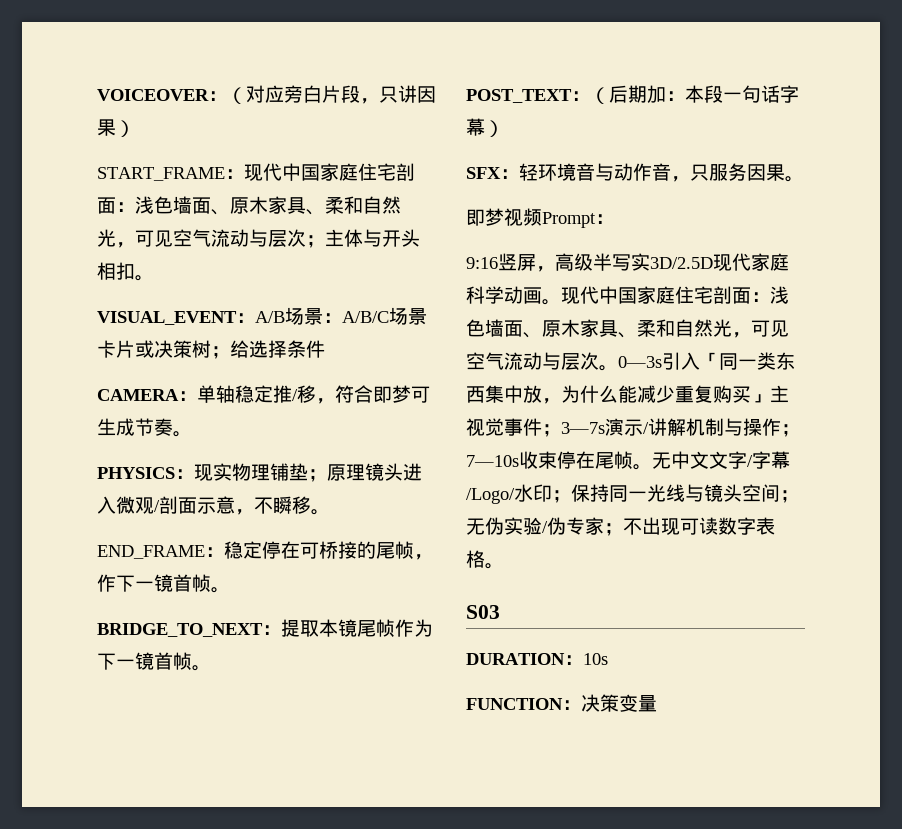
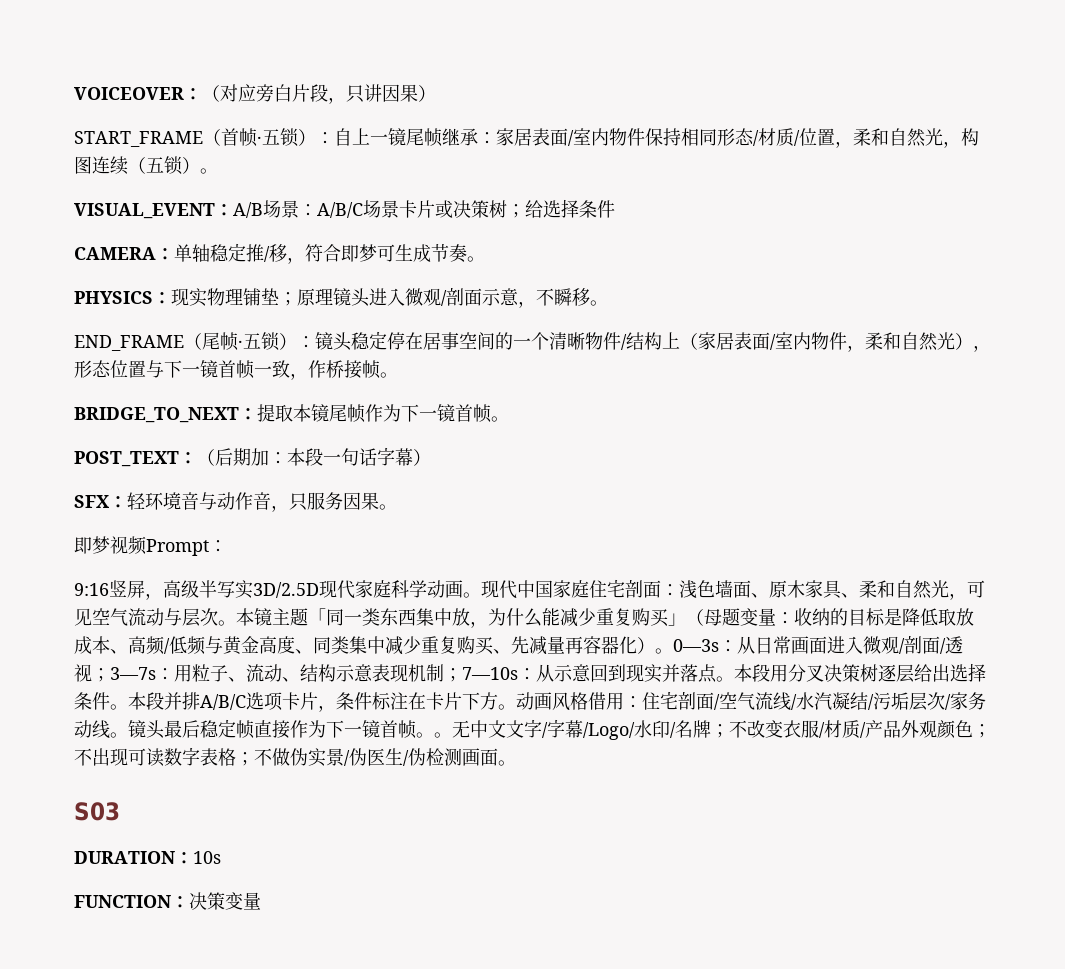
- START_FRAME：现代中国家庭住宅剖面：浅色墙面、原木家具、柔和自然光，可见空气流动与层次；主体与开头相扣。
+ START_FRAME（首帧·五锁）：自上一镜尾帧继承：家居表面/室内物件保持相同形态/材质/位置，柔和自然光，构图连续（五锁）。
- END_FRAME：稳定停在可桥接的尾帧，作下一镜首帧。
+ END_FRAME（尾帧·五锁）：镜头稳定停在居事空间的一个清晰物件/结构上（家居表面/室内物件，柔和自然光），形态位置与下一镜首帧一致，作桥接帧。
- 0—3s引入「同一类东西集中放，为什么能减少重复购买」主视觉事件；3—7s演示/讲解机制与操作；7—10s收束停在尾帧。
+ 本镜主题「同一类东西集中放，为什么能减少重复购买」（母题变量：收纳的目标是降低取放成本、高频/低频与黄金高度、同类集中减少重复购买、先减量再容器化）。0—3s：从日常画面进入微观/剖面/透视；3—7s：用粒子、流动、结构示意表现机制；7—10s：从示意回到现实并落点。本段用分叉决策树逐层给出选择条件。本段并排A/B/C选项卡片，条件标注在卡片下方。动画风格借用：住宅剖面/空气流线/水汽凝结/污垢层次/家务动线。镜头最后稳定帧直接作为下一镜首帧。。
- 无中文文字/字幕/Logo/水印；保持同一光线与镜头空间；无伪实验/伪专家；不出现可读数字表格。
+ 无中文文字/字幕/Logo/水印/名牌；不改变衣服/材质/产品外观颜色；不出现可读数字表格；不做伪实景/伪医生/伪检测画面。

